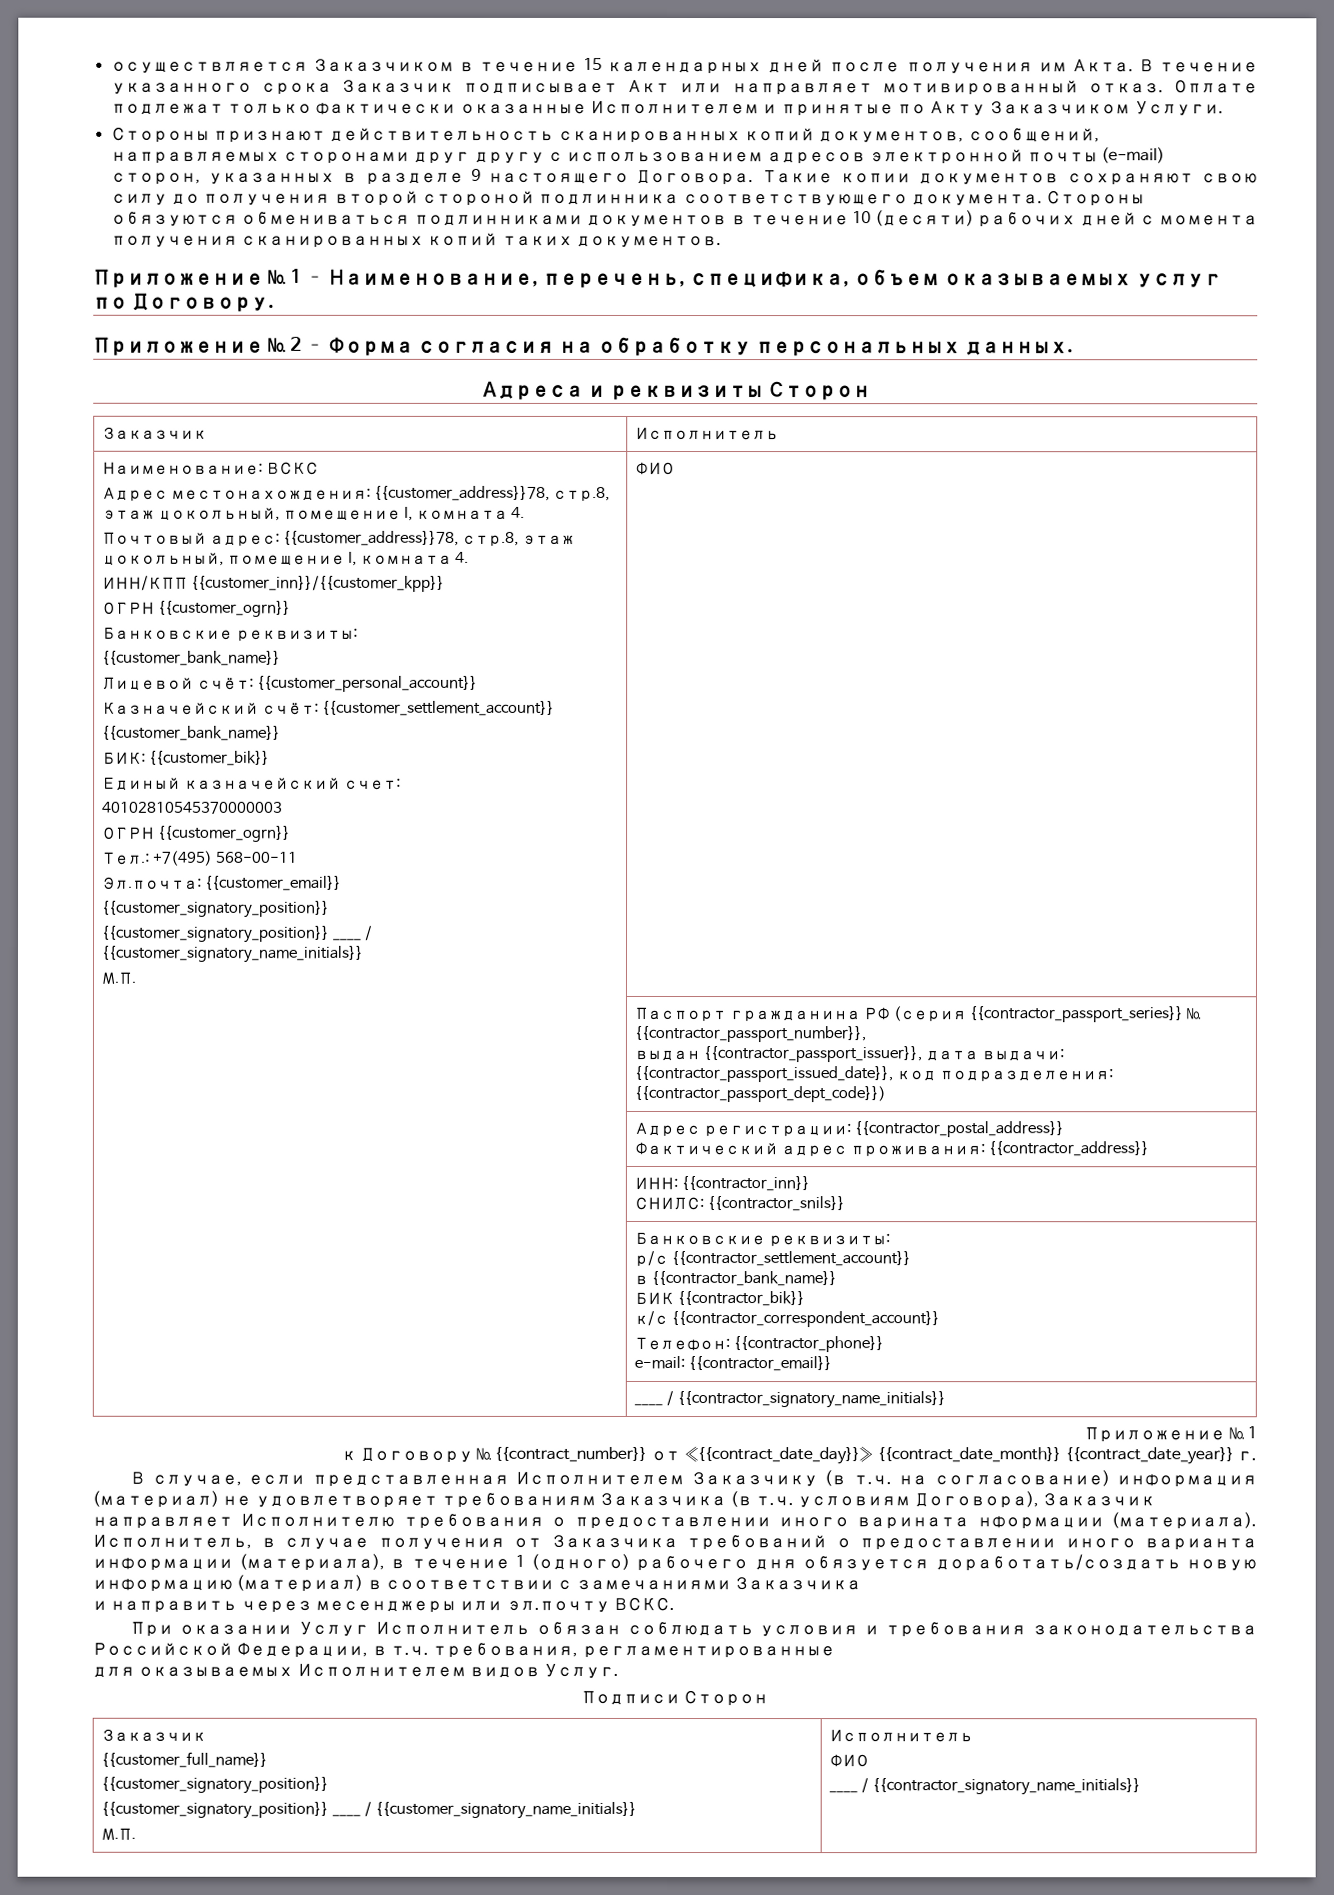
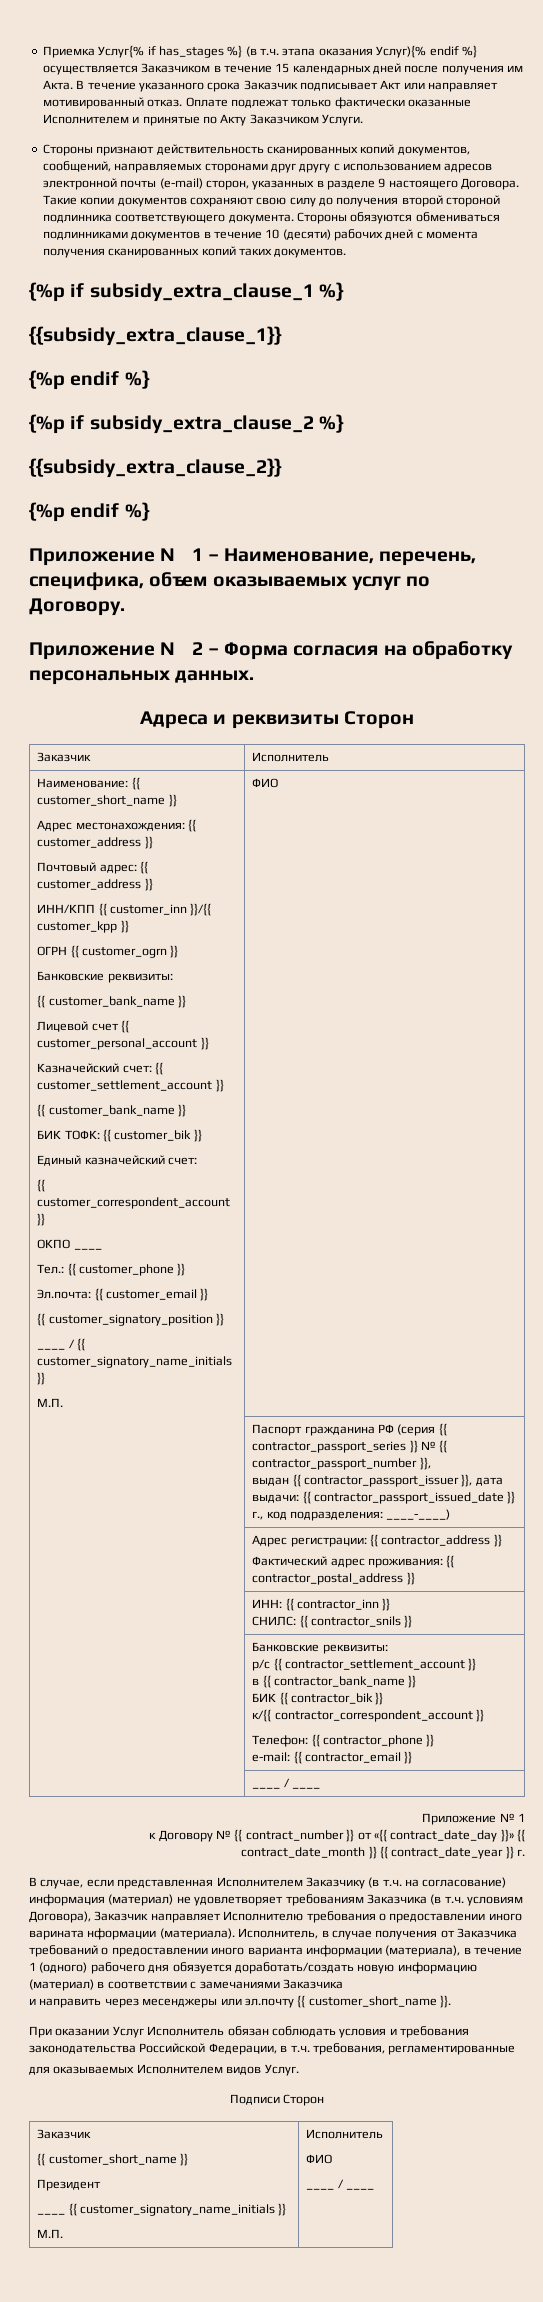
- осуществляется Заказчиком в течение 15 календарных дней после получения им Акта.
+ Приемка Услуг{% if has_stages %} (в т.ч. этапа оказания Услуг){% endif %} осуществляется Заказчиком в течение 15 календарных дней после получения им Акта.
+ {%p if subsidy_extra_clause_1 %}
+ {{subsidy_extra_clause_1}}
+ {%p endif %}
+ {%p if subsidy_extra_clause_2 %}
+ {{subsidy_extra_clause_2}}
+ {%p endif %}
- Наименование: ВСКС
+ Наименование: {{ customer_short_name }}
- Адрес местонахождения: {{customer_address}}78, стр.8, этаж цокольный, помещение I, комната 4.
- Почтовый адрес: {{customer_address}}78, стр.8, этаж цокольный, помещение I, комната 4.
- ИНН/КПП {{customer_inn}}/{{customer_kpp}}
- ОГРН {{customer_ogrn}}
+ Адрес местонахождения: {{ customer_address }}
+ Почтовый адрес: {{ customer_address }}
+ ИНН/КПП {{ customer_inn }}/{{ customer_kpp }}
+ ОГРН {{ customer_ogrn }}
  Банковские реквизиты:
- {{customer_bank_name}}
- Лицевой счёт: {{customer_personal_account}}
- Казначейский счёт: {{customer_settlement_account}}
- {{customer_bank_name}}
- БИК: {{customer_bik}}
+ {{ customer_bank_name }}
+ Лицевой счет {{ customer_personal_account }}
+ Казначейский счет: {{ customer_settlement_account }}
+ {{ customer_bank_name }}
+ БИК ТОФК: {{ customer_bik }}
  Единый казначейский счет:
- 40102810545370000003
- ОГРН {{customer_ogrn}}
- Тел.: +7(495) 568-00-11
- Эл.почта: {{customer_email}}
- {{customer_signatory_position}}
- {{customer_signatory_position}} ____ / {{customer_signatory_name_initials}}
+ {{ customer_correspondent_account }}
+ ОКПО ____
+ Тел.: {{ customer_phone }}
+ Эл.почта: {{ customer_email }}
+ {{ customer_signatory_position }}
+ ____ / {{ customer_signatory_name_initials }}
- | Паспорт гражданина РФ (серия {{contractor_passport_series}} № {{contractor_passport_number}},
- выдан {{contractor_passport_issuer}}, дата выдачи: {{contractor_passport_issued_date}}, код подразделения: {{contractor_passport_dept_code}})
+ | Паспорт гражданина РФ (серия {{ contractor_passport_series }} № {{ contractor_passport_number }},
+ выдан {{ contractor_passport_issuer }}, дата выдачи: {{ contractor_passport_issued_date }} г., код подразделения: ____-____)
- | Адрес регистрации: {{contractor_postal_address}}
- Фактический адрес проживания: {{contractor_address}}
- | ИНН: {{contractor_inn}}
- СНИЛС: {{contractor_snils}}
+ | Адрес регистрации: {{ contractor_address }}
+ Фактический адрес проживания: {{ contractor_postal_address }}
+ | ИНН: {{ contractor_inn }}
+ СНИЛС: {{ contractor_snils }}
  | Банковские реквизиты:
- р/с {{contractor_settlement_account}}
- в {{contractor_bank_name}}
- БИК {{contractor_bik}}
- к/с {{contractor_correspondent_account}}
- Телефон: {{contractor_phone}}
- e-mail: {{contractor_email}}
- | ____ / {{contractor_signatory_name_initials}}
+ р/с {{ contractor_settlement_account }}
+ в {{ contractor_bank_name }}
+ БИК {{ contractor_bik }}
+ к/{{ contractor_correspondent_account }}
+ Телефон: {{ contractor_phone }}
+ e-mail: {{ contractor_email }}
+ | ____ / ____
- к Договору № {{contract_number}} от «{{contract_date_day}}» {{contract_date_month}} {{contract_date_year}} г.
+ к Договору № {{ contract_number }} от «{{ contract_date_day }}» {{ contract_date_month }} {{ contract_date_year }} г.
- и направить через месенджеры или эл.почту ВСКС.
+ и направить через месенджеры или эл.почту {{ customer_short_name }}.
  Подписи Сторон
  Заказчик
- {{customer_full_name}}
- {{customer_signatory_position}}
- {{customer_signatory_position}} ____ / {{customer_signatory_name_initials}}
+ {{ customer_short_name }}
+ Президент
+ ____ {{ customer_signatory_name_initials }}
  М.П. | Исполнитель
  ФИО
- ____ / {{contractor_signatory_name_initials}}
+ ____ / ____

